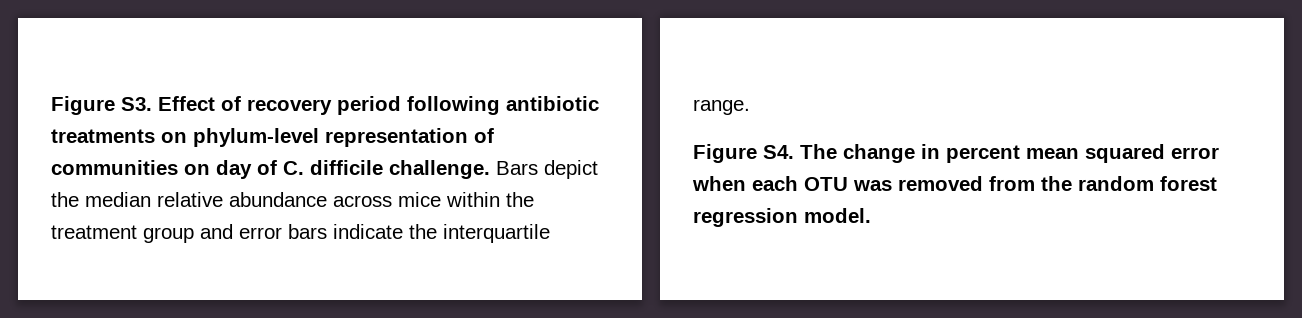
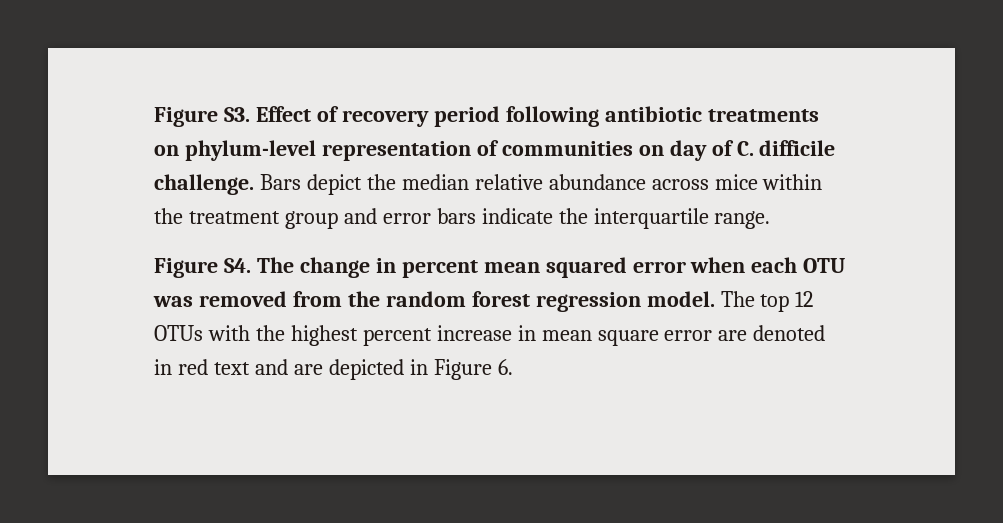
+ The top 12 OTUs with the highest percent increase in mean square error are denoted in red text and are depicted in Figure 6.

